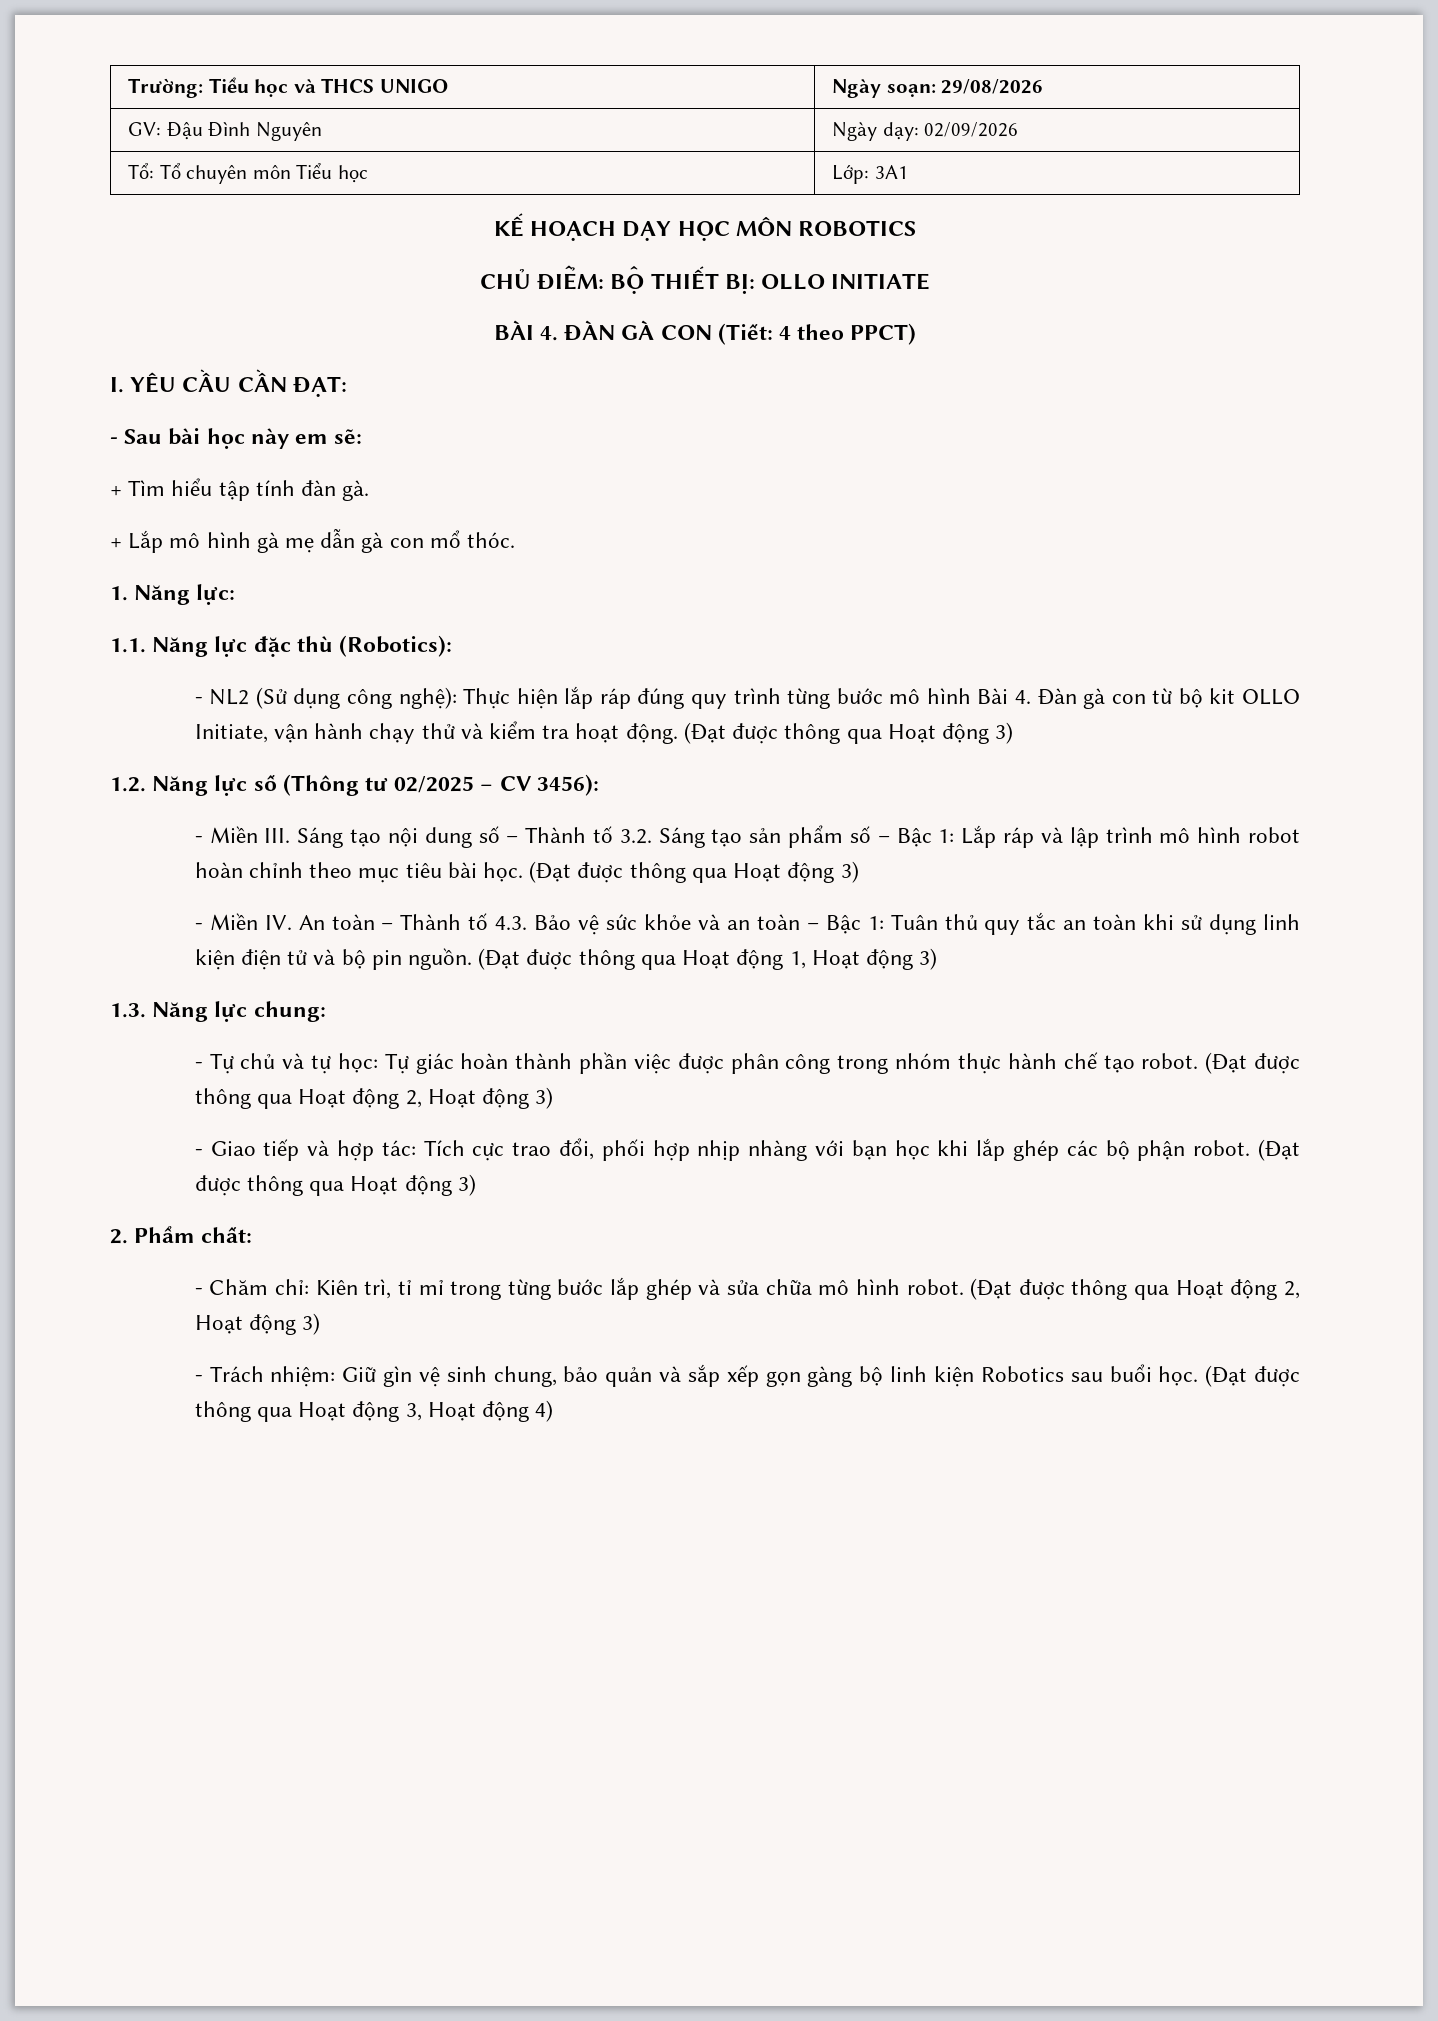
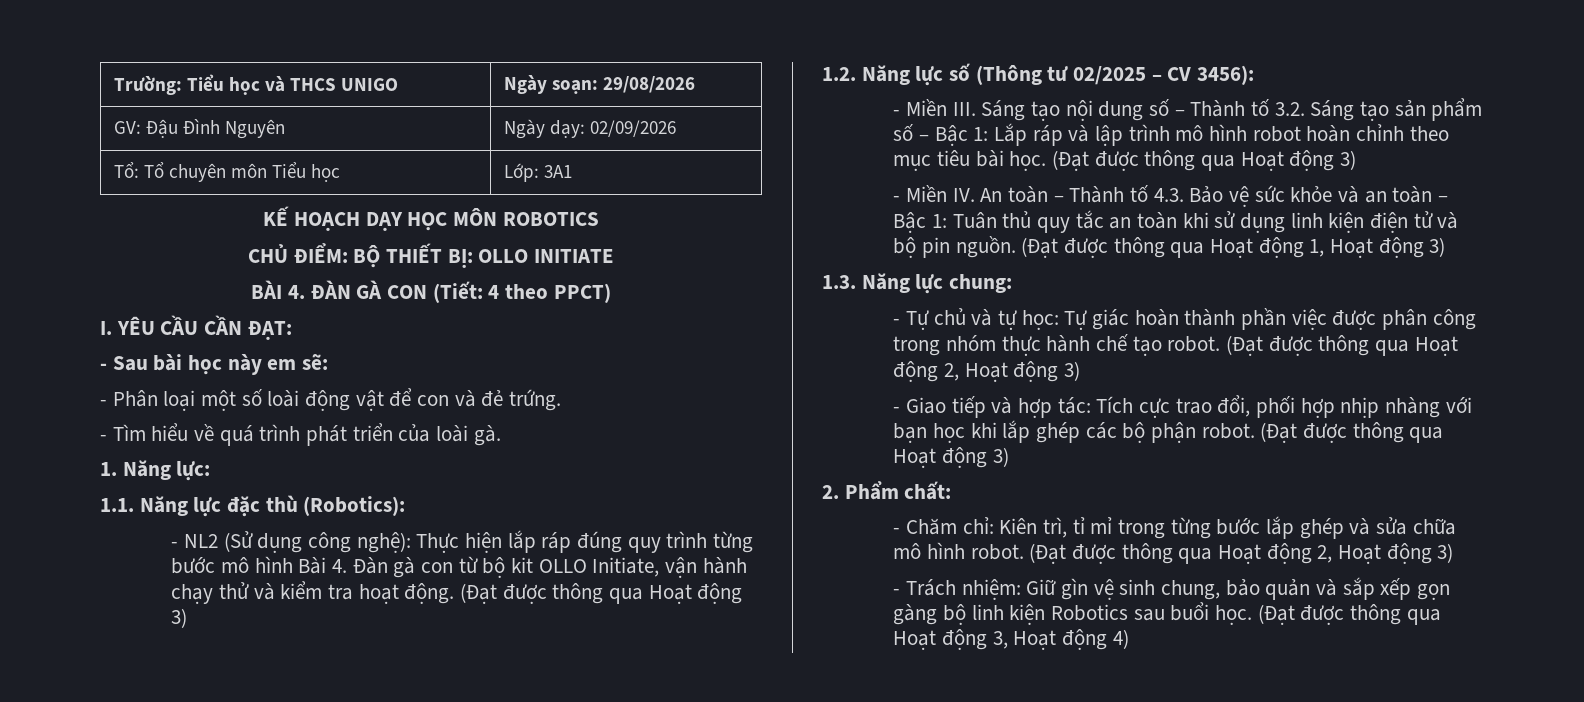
- + Tìm hiểu tập tính đàn gà.
- + Lắp mô hình gà mẹ dẫn gà con mổ thóc.
+ - Phân loại một số loài động vật để con và đẻ trứng.
+ - Tìm hiểu về quá trình phát triển của loài gà.

